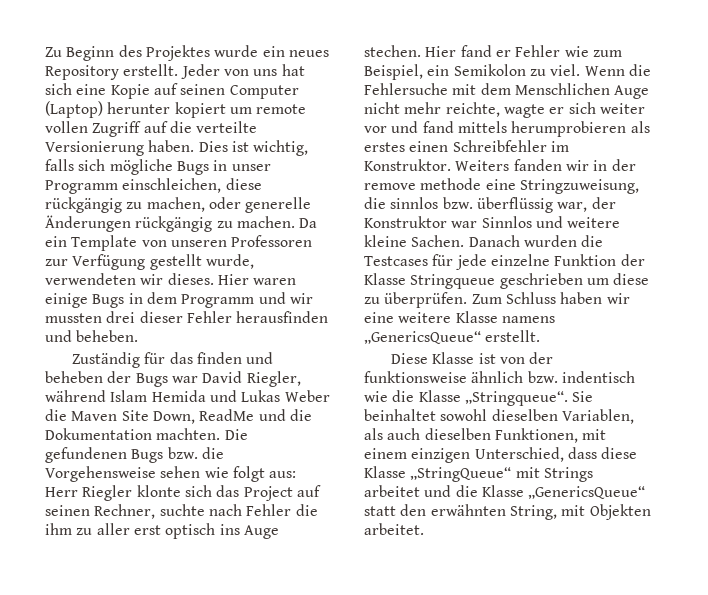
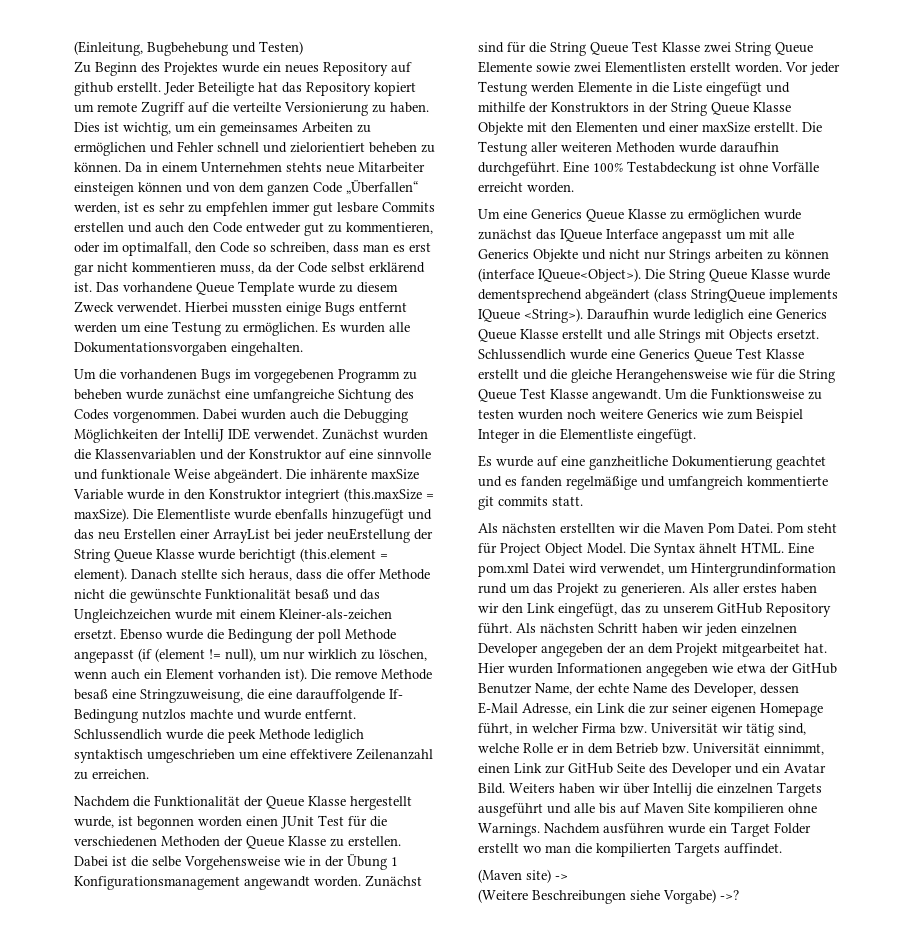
+ (Einleitung, Bugbehebung und Testen)
- Zu Beginn des Projektes wurde ein neues Repository erstellt. Jeder von uns hat sich eine Kopie auf seinen Computer (Laptop) herunter kopiert um remote vollen Zugriff auf die verteilte Versionierung haben.
+ Zu Beginn des Projektes wurde ein neues Repository auf github erstellt. Jeder Beteiligte hat das Repository kopiert um remote Zugriff auf die verteilte Versionierung zu haben.
- Dies ist wichtig, falls sich mögliche Bugs in unser Programm einschleichen, diese rückgängig zu machen, oder generelle Änderungen rückgängig zu machen. Da ein Template von unseren Professoren zur Verfügung gestellt wurde, verwendeten wir dieses. Hier waren einige Bugs in dem Programm und wir mussten drei dieser Fehler herausfinden und beheben.
- Zuständig für das finden und beheben der Bugs war David Riegler, während Islam Hemida und Lukas Weber die Maven Site Down, ReadMe und die Dokumentation machten. Die gefundenen Bugs bzw. die Vorgehensweise sehen wie folgt aus: Herr Riegler klonte sich das Project auf seinen Rechner, suchte nach Fehler die ihm zu aller erst optisch ins Auge stechen. Hier fand er Fehler wie zum Beispiel, ein Semikolon zu viel. Wenn die Fehlersuche mit dem Menschlichen Auge nicht mehr reichte, wagte er sich weiter vor und fand mittels herumprobieren als erstes einen Schreibfehler im Konstruktor. Weiters fanden wir in der remove methode eine Stringzuweisung, die sinnlos bzw. überflüssig war, der Konstruktor war Sinnlos und weitere kleine Sachen. Danach wurden die Testcases für jede einzelne Funktion der Klasse Stringqueue geschrieben um diese zu überprüfen. Zum Schluss haben wir eine weitere Klasse namens „GenericsQueue“ erstellt.
- Diese Klasse ist von der funktionsweise ähnlich bzw. indentisch wie die Klasse „Stringqueue“. Sie beinhaltet sowohl dieselben Variablen, als auch dieselben Funktionen, mit einem einzigen Unterschied, dass diese Klasse „StringQueue“ mit Strings arbeitet und die Klasse „GenericsQueue“ statt den erwähnten String, mit Objekten arbeitet.
+ Dies ist wichtig, um ein gemeinsames Arbeiten zu ermöglichen und Fehler schnell und zielorientiert beheben zu können. Da in einem Unternehmen stehts neue Mitarbeiter einsteigen können und von dem ganzen Code „Überfallen“ werden, ist es sehr zu empfehlen immer gut lesbare Commits erstellen und auch den Code entweder gut zu kommentieren, oder im optimalfall, den Code so schreiben, dass man es erst gar nicht kommentieren muss, da der Code selbst erklärend ist. Das vorhandene Queue Template wurde zu diesem Zweck verwendet. Hierbei mussten einige Bugs entfernt werden um eine Testung zu ermöglichen. Es wurden alle Dokumentationsvorgaben eingehalten.
+ Um die vorhandenen Bugs im vorgegebenen Programm zu beheben wurde zunächst eine umfangreiche Sichtung des Codes vorgenommen. Dabei wurden auch die Debugging Möglichkeiten der IntelliJ IDE verwendet. Zunächst wurden die Klassenvariablen und der Konstruktor auf eine sinnvolle und funktionale Weise abgeändert. Die inhärente maxSize Variable wurde in den Konstruktor integriert (this.maxSize = maxSize). Die Elementliste wurde ebenfalls hinzugefügt und das neu Erstellen einer ArrayList bei jeder neuErstellung der String Queue Klasse wurde berichtigt (this.element = element). Danach stellte sich heraus, dass die offer Methode nicht die gewünschte Funktionalität besaß und das Ungleichzeichen wurde mit einem Kleiner-als-zeichen ersetzt. Ebenso wurde die Bedingung der poll Methode angepasst (if (element != null), um nur wirklich zu löschen, wenn auch ein Element vorhanden ist). Die remove Methode besaß eine Stringzuweisung, die eine darauffolgende If- Bedingung nutzlos machte und wurde entfernt. Schlussendlich wurde die peek Methode lediglich syntaktisch umgeschrieben um eine effektivere Zeilenanzahl zu erreichen.
+ Nachdem die Funktionalität der Queue Klasse hergestellt wurde, ist begonnen worden einen JUnit Test für die verschiedenen Methoden der Queue Klasse zu erstellen. Dabei ist die selbe Vorgehensweise wie in der Übung 1 Konfigurationsmanagement angewandt worden. Zunächst sind für die String Queue Test Klasse zwei String Queue Elemente sowie zwei Elementlisten erstellt worden. Vor jeder Testung werden Elemente in die Liste eingefügt und mithilfe der Konstruktors in der String Queue Klasse Objekte mit den Elementen und einer maxSize erstellt. Die Testung aller weiteren Methoden wurde daraufhin durchgeführt. Eine 100% Testabdeckung ist ohne Vorfälle erreicht worden.
+ Um eine Generics Queue Klasse zu ermöglichen wurde zunächst das IQueue Interface angepasst um mit alle Generics Objekte und nicht nur Strings arbeiten zu können (interface IQueue<Object>). Die String Queue Klasse wurde dementsprechend abgeändert (class StringQueue implements IQueue <String>). Daraufhin wurde lediglich eine Generics Queue Klasse erstellt und alle Strings mit Objects ersetzt. Schlussendlich wurde eine Generics Queue Test Klasse erstellt und die gleiche Herangehensweise wie für die String Queue Test Klasse angewandt. Um die Funktionsweise zu testen wurden noch weitere Generics wie zum Beispiel Integer in die Elementliste eingefügt.
+ Es wurde auf eine ganzheitliche Dokumentierung geachtet und es fanden regelmäßige und umfangreich kommentierte git commits statt.
+ Als nächsten erstellten wir die Maven Pom Datei. Pom steht für Project Object Model. Die Syntax ähnelt HTML. Eine pom.xml Datei wird verwendet, um Hintergrundinformation rund um das Projekt zu generieren. Als aller erstes haben wir den Link eingefügt, das zu unserem GitHub Repository führt. Als nächsten Schritt haben wir jeden einzelnen Developer angegeben der an dem Projekt mitgearbeitet hat. Hier wurden Informationen angegeben wie etwa der GitHub Benutzer Name, der echte Name des Developer, dessen E-Mail Adresse, ein Link die zur seiner eigenen Homepage führt, in welcher Firma bzw. Universität wir tätig sind, welche Rolle er in dem Betrieb bzw. Universität einnimmt, einen Link zur GitHub Seite des Developer und ein Avatar Bild. Weiters haben wir über Intellij die einzelnen Targets ausgeführt und alle bis auf Maven Site kompilieren ohne Warnings. Nachdem ausführen wurde ein Target Folder erstellt wo man die kompilierten Targets auffindet.
+ (Maven site) ->
+ (Weitere Beschreibungen siehe Vorgabe) ->?

